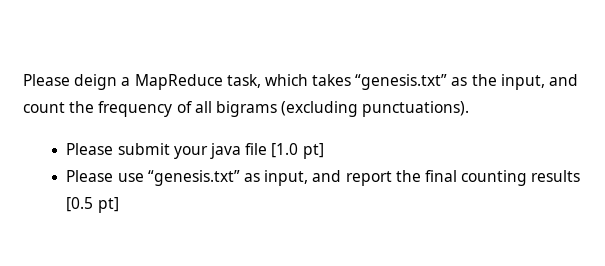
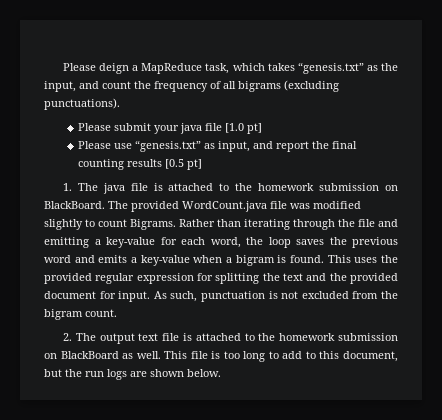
+ 1. The java file is attached to the homework submission on BlackBoard. The provided WordCount.java file was modified slightly to count Bigrams. Rather than iterating through the file and emitting a key-value for each word, the loop saves the previous word and emits a key-value when a bigram is found. This uses the provided regular expression for splitting the text and the provided document for input. As such, punctuation is not excluded from the bigram count.
+ 2. The output text file is attached to the homework submission on BlackBoard as well. This file is too long to add to this document, but the run logs are shown below.

